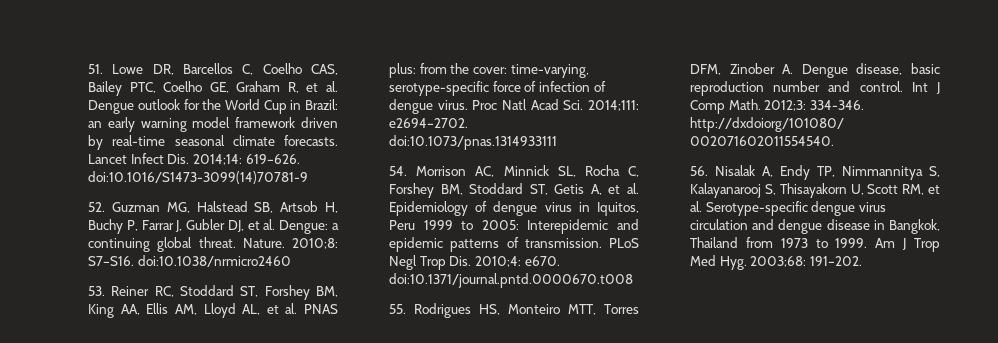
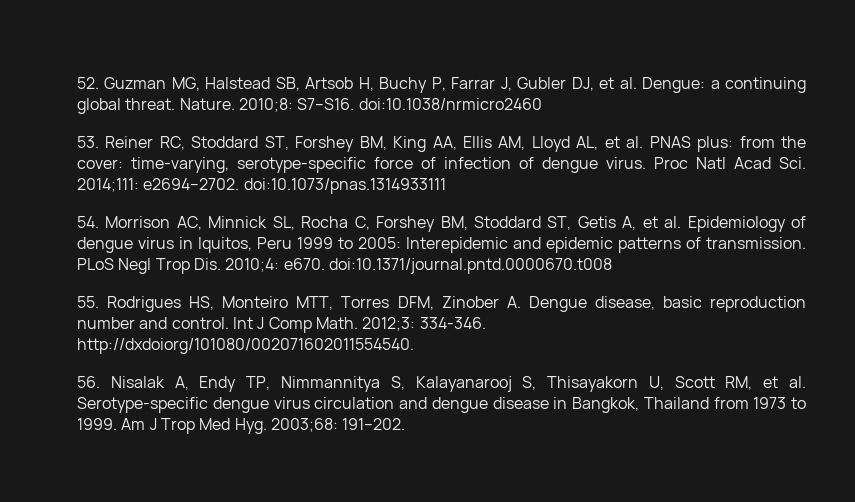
- 51. Lowe DR, Barcellos C, Coelho CAS, Bailey PTC, Coelho GE, Graham R, et al. Dengue outlook for the World Cup in Brazil: an early warning model framework driven by real-time seasonal climate forecasts. Lancet Infect Dis. 2014;14: 619–626. doi:10.1016/S1473-3099(14)70781-9

